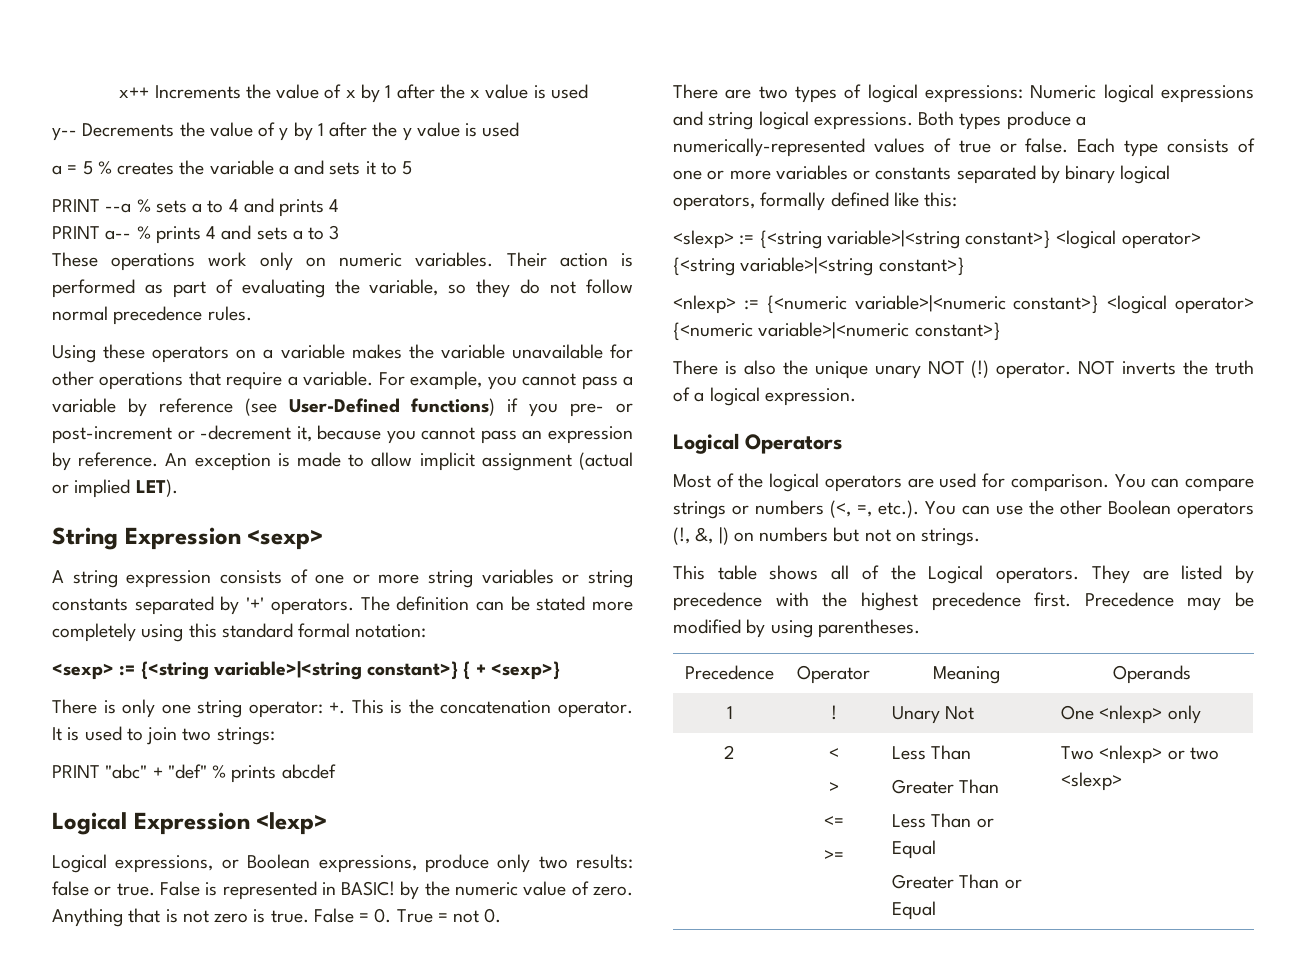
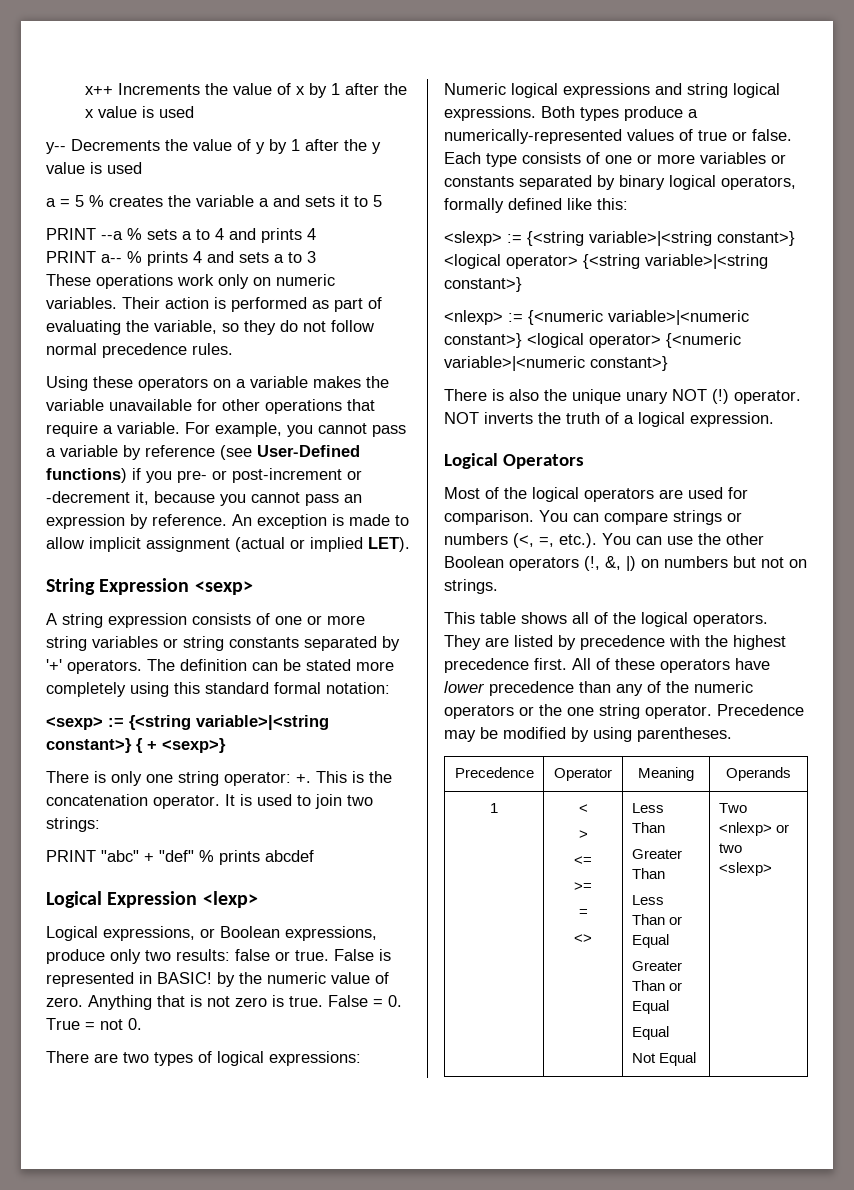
- This table shows all of the Logical operators.
+ This table shows all of the logical operators.
+ All of these operators have lower precedence than any of the numeric operators or the one string operator.
- 1 | ! | Unary Not | One <nlexp> only
- 2 | <
+ 1 | <
  >
  <=
- >= | Less Than
+ >=
+ =
+ <> | Less Than
  Greater Than
  Less Than or Equal
- Greater Than or Equal | Two <nlexp> or two <slexp>
+ Greater Than or Equal
+ Equal
+ Not Equal | Two <nlexp> or two <slexp>

